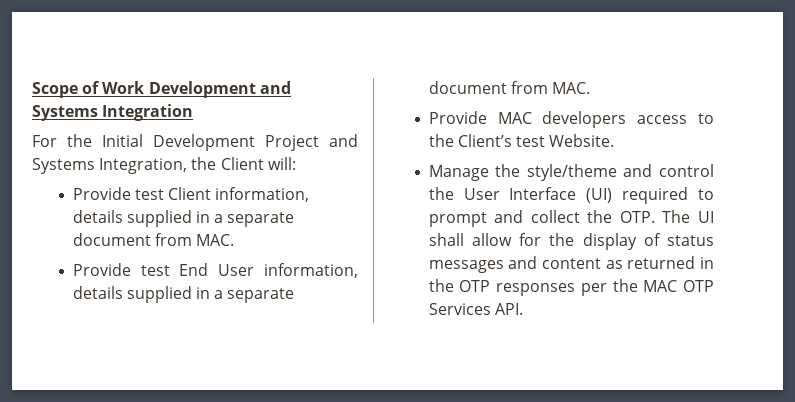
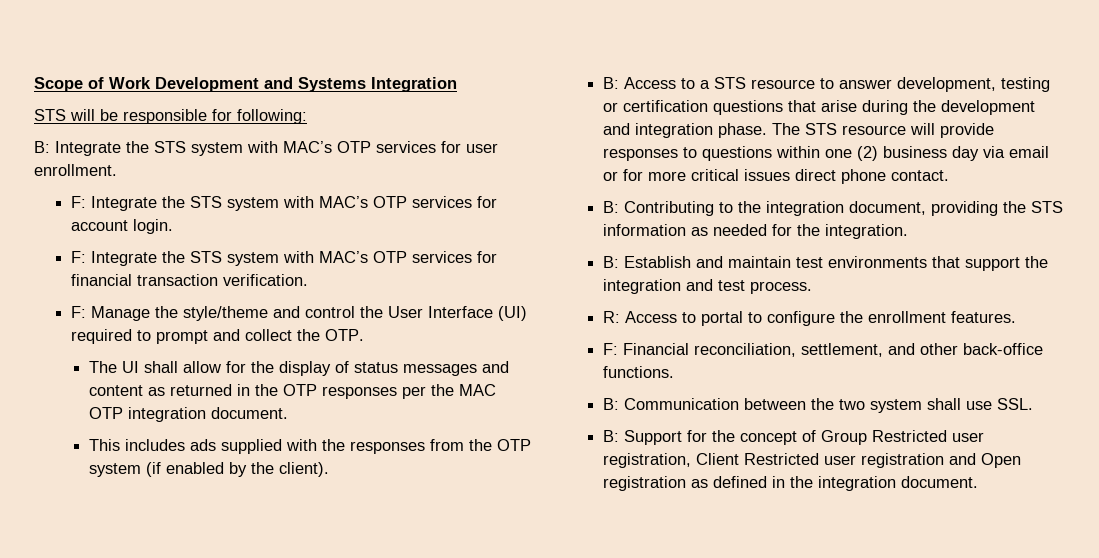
- For the Initial Development Project and Systems Integration, the Client will:
- Provide test Client information, details supplied in a separate document from MAC.
- Provide test End User information, details supplied in a separate document from MAC.
- Provide MAC developers access to the Client’s test Website.
- Manage the style/theme and control the User Interface (UI) required to prompt and collect the OTP. The UI shall allow for the display of status messages and content as returned in the OTP responses per the MAC OTP Services API.
+ STS will be responsible for following:
+ B: Integrate the STS system with MAC’s OTP services for user enrollment.
+ F: Integrate the STS system with MAC’s OTP services for account login.
+ F: Integrate the STS system with MAC’s OTP services for financial transaction verification.
+ F: Manage the style/theme and control the User Interface (UI) required to prompt and collect the OTP.
+ The UI shall allow for the display of status messages and content as returned in the OTP responses per the MAC OTP integration document.
+ This includes ads supplied with the responses from the OTP system (if enabled by the client).
+ B: Access to a STS resource to answer development, testing or certification questions that arise during the development and integration phase. The STS resource will provide responses to questions within one (2) business day via email or for more critical issues direct phone contact.
+ B: Contributing to the integration document, providing the STS information as needed for the integration.
+ B: Establish and maintain test environments that support the integration and test process.
+ R: Access to portal to configure the enrollment features.
+ F: Financial reconciliation, settlement, and other back-office functions.
+ B: Communication between the two system shall use SSL.
+ B: Support for the concept of Group Restricted user registration, Client Restricted user registration and Open registration as defined in the integration document.

